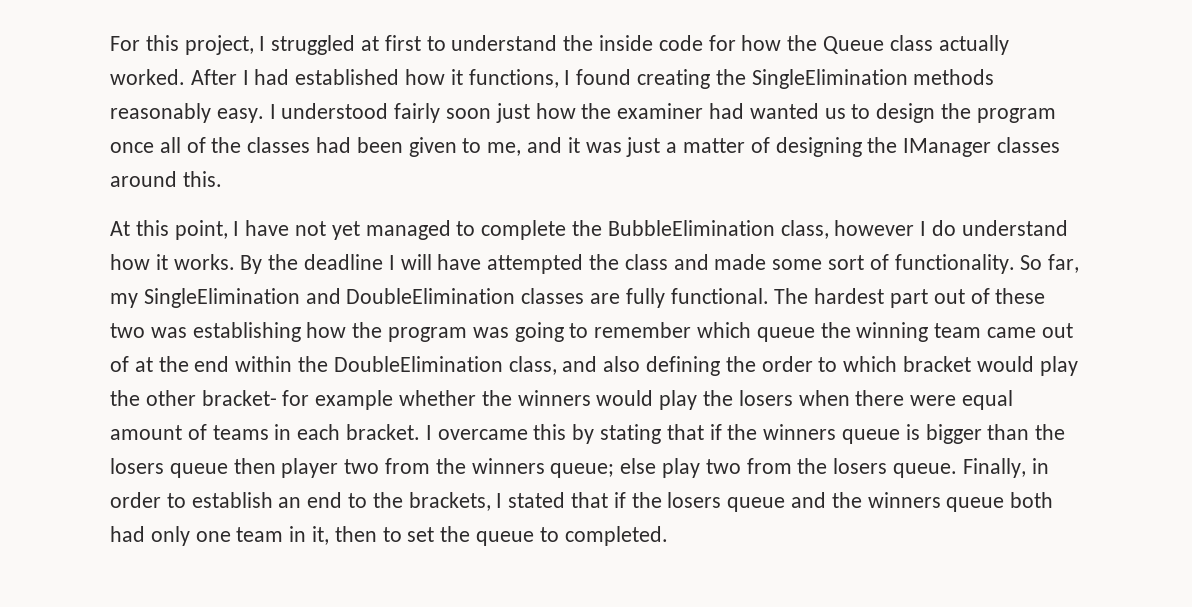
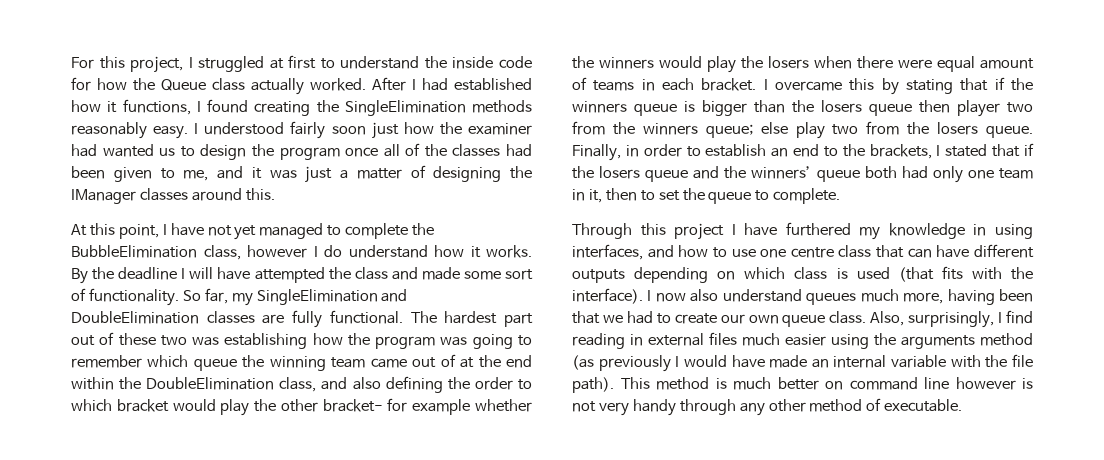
- Finally, in order to establish an end to the brackets, I stated that if the losers queue and the winners queue both had only one team in it, then to set the queue to completed.
+ Finally, in order to establish an end to the brackets, I stated that if the losers queue and the winners’ queue both had only one team in it, then to set the queue to complete.
+ Through this project I have furthered my knowledge in using interfaces, and how to use one centre class that can have different outputs depending on which class is used (that fits with the interface). I now also understand queues much more, having been that we had to create our own queue class. Also, surprisingly, I find reading in external files much easier using the arguments method (as previously I would have made an internal variable with the file path). This method is much better on command line however is not very handy through any other method of executable.

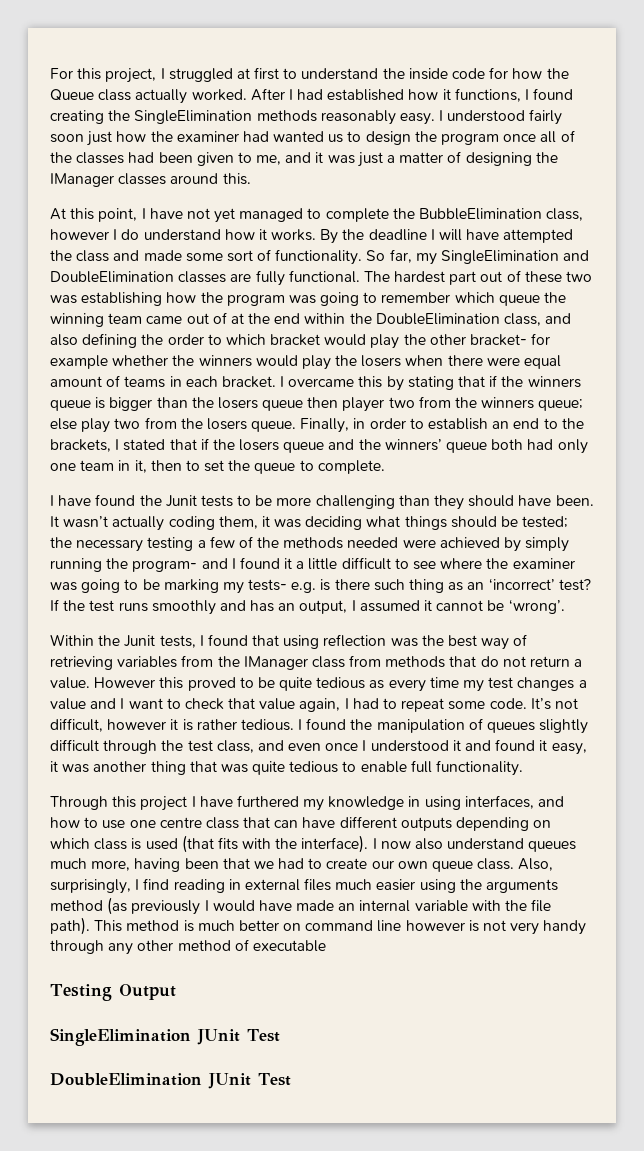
+ I have found the Junit tests to be more challenging than they should have been. It wasn’t actually coding them, it was deciding what things should be tested; the necessary testing a few of the methods needed were achieved by simply running the program- and I found it a little difficult to see where the examiner was going to be marking my tests- e.g. is there such thing as an ‘incorrect’ test? If the test runs smoothly and has an output, I assumed it cannot be ‘wrong’.
+ Within the Junit tests, I found that using reflection was the best way of retrieving variables from the IManager class from methods that do not return a value. However this proved to be quite tedious as every time my test changes a value and I want to check that value again, I had to repeat some code. It’s not difficult, however it is rather tedious. I found the manipulation of queues slightly difficult through the test class, and even once I understood it and found it easy, it was another thing that was quite tedious to enable full functionality.
- This method is much better on command line however is not very handy through any other method of executable.
+ This method is much better on command line however is not very handy through any other method of executable
+ Testing Output
+ SingleElimination JUnit Test
+ DoubleElimination JUnit Test

